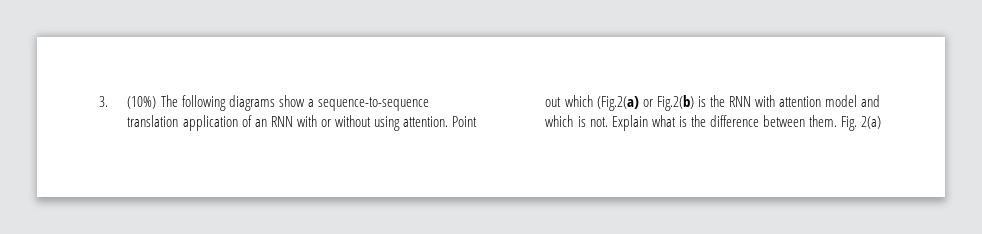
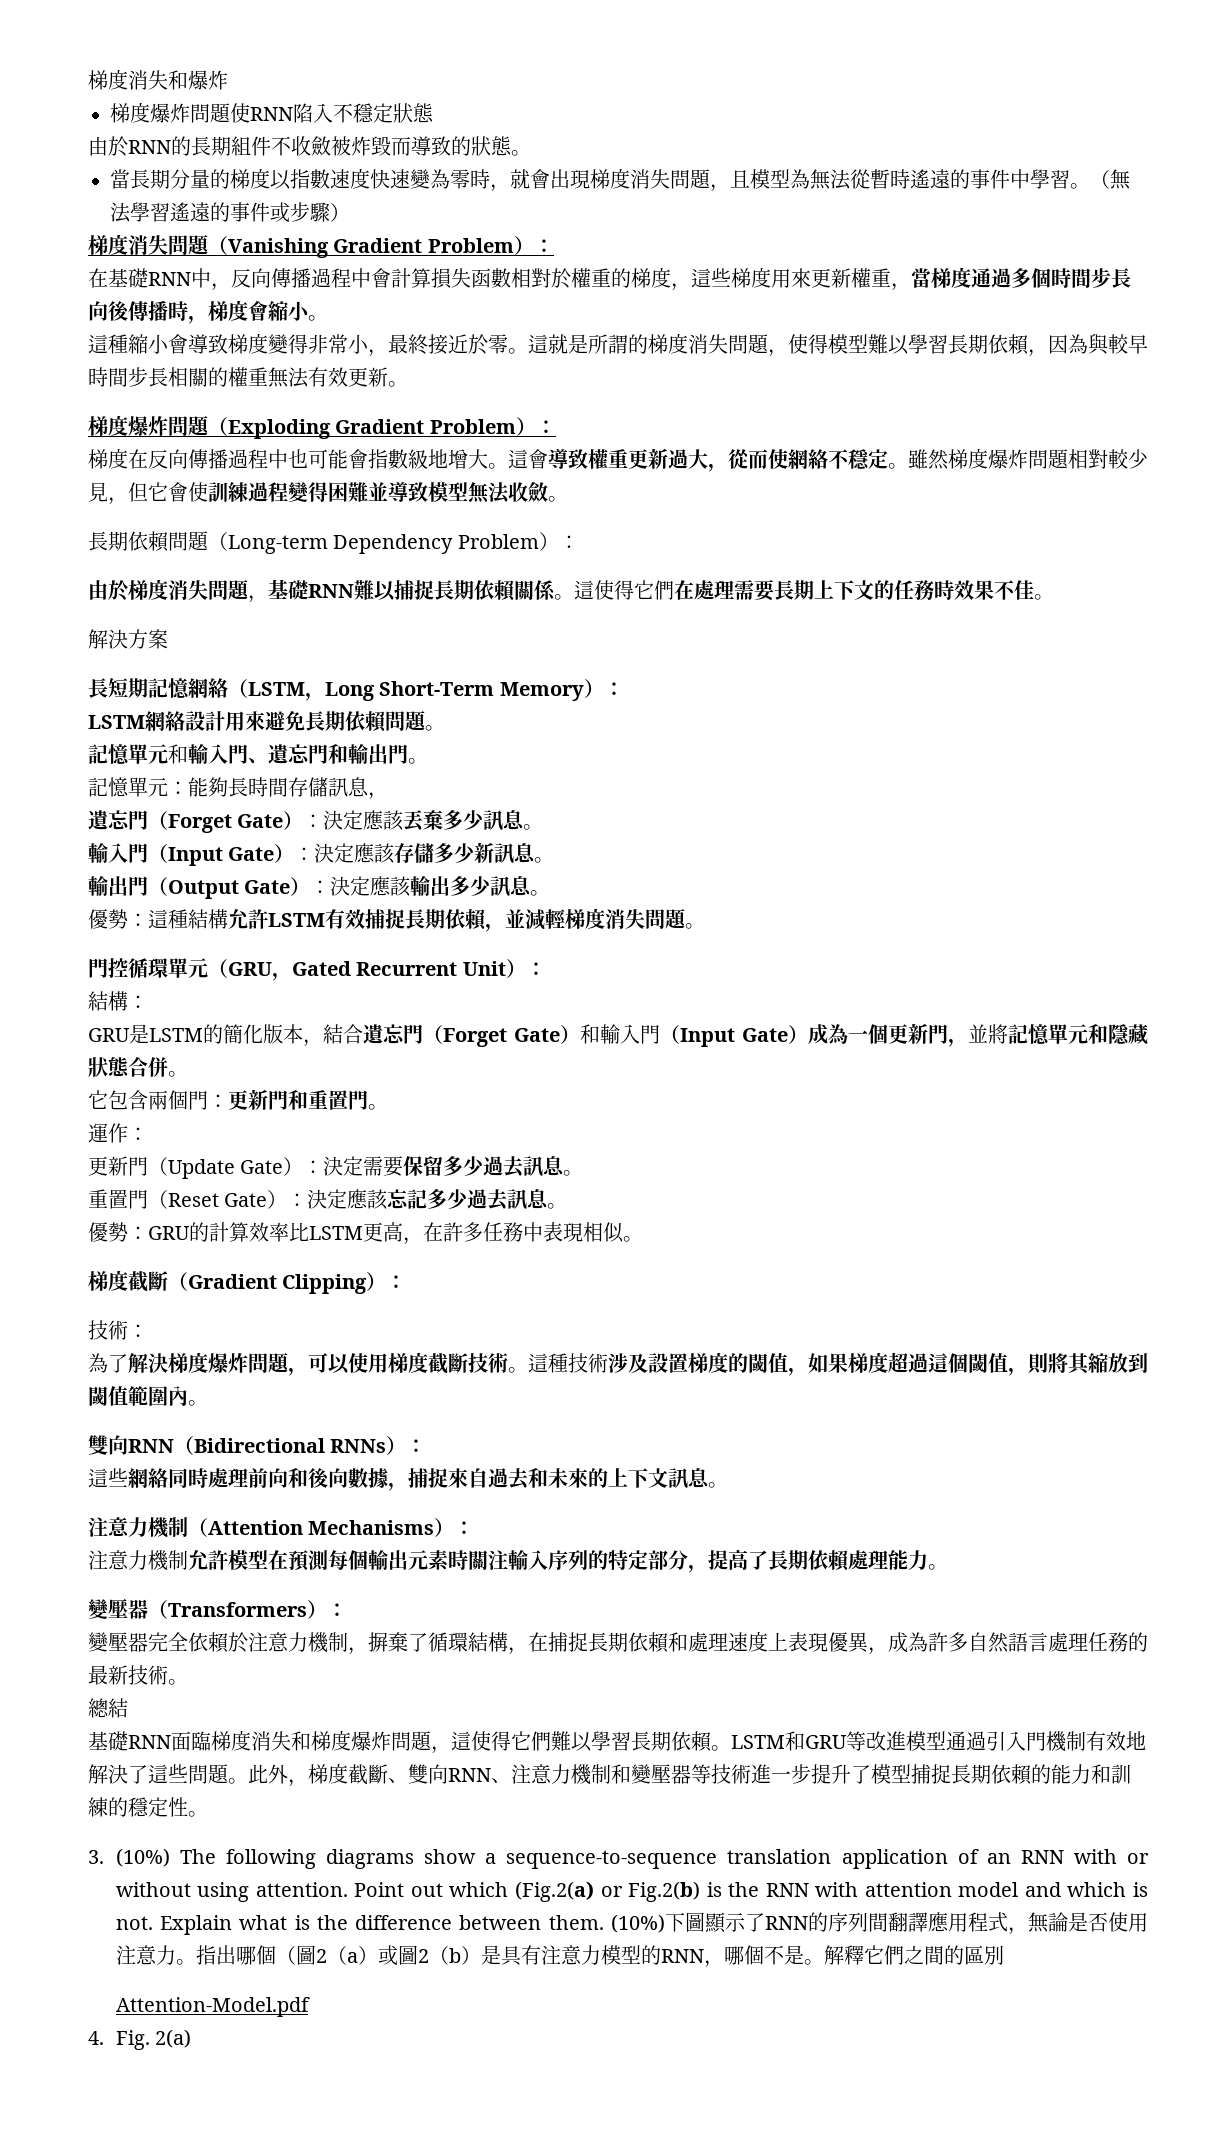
+ 梯度消失和爆炸
+ 梯度爆炸問題使RNN陷入不穩定狀態
+ 由於RNN的長期組件不收斂被炸毀而導致的狀態。
+ 當長期分量的梯度以指數速度快速變為零時，就會出現梯度消失問題，且模型為無法從暫時遙遠的事件中學習。（無法學習遙遠的事件或步驟）
+ 梯度消失問題（Vanishing Gradient Problem）：
+ 在基礎RNN中，反向傳播過程中會計算損失函數相對於權重的梯度，這些梯度用來更新權重，當梯度通過多個時間步長向後傳播時，梯度會縮小。
+ 這種縮小會導致梯度變得非常小，最終接近於零。這就是所謂的梯度消失問題，使得模型難以學習長期依賴，因為與較早時間步長相關的權重無法有效更新。
+ 梯度爆炸問題（Exploding Gradient Problem）：
+ 梯度在反向傳播過程中也可能會指數級地增大。這會導致權重更新過大，從而使網絡不穩定。雖然梯度爆炸問題相對較少見，但它會使訓練過程變得困難並導致模型無法收斂。
+ 長期依賴問題（Long-term Dependency Problem）：
+ 由於梯度消失問題，基礎RNN難以捕捉長期依賴關係。這使得它們在處理需要長期上下文的任務時效果不佳。
+ 解決方案
+ 長短期記憶網絡（LSTM，Long Short-Term Memory）：
+ LSTM網絡設計用來避免長期依賴問題。
+ 記憶單元和輸入門、遺忘門和輸出門。
+ 記憶單元：能夠長時間存儲訊息，
+ 遺忘門（Forget Gate）：決定應該丟棄多少訊息。
+ 輸入門（Input Gate）：決定應該存儲多少新訊息。
+ 輸出門（Output Gate）：決定應該輸出多少訊息。
+ 優勢：這種結構允許LSTM有效捕捉長期依賴，並減輕梯度消失問題。
+ 門控循環單元（GRU，Gated Recurrent Unit）：
+ 結構：
+ GRU是LSTM的簡化版本，結合遺忘門（Forget Gate）和輸入門（Input Gate）成為一個更新門，並將記憶單元和隱藏狀態合併。
+ 它包含兩個門：更新門和重置門。
+ 運作：
+ 更新門（Update Gate）：決定需要保留多少過去訊息。
+ 重置門（Reset Gate）：決定應該忘記多少過去訊息。
+ 優勢：GRU的計算效率比LSTM更高，在許多任務中表現相似。
+ 梯度截斷（Gradient Clipping）：
+ 技術：
+ 為了解決梯度爆炸問題，可以使用梯度截斷技術。這種技術涉及設置梯度的閾值，如果梯度超過這個閾值，則將其縮放到閾值範圍內。
+ 雙向RNN（Bidirectional RNNs）：
+ 這些網絡同時處理前向和後向數據，捕捉來自過去和未來的上下文訊息。
+ 注意力機制（Attention Mechanisms）：
+ 注意力機制允許模型在預測每個輸出元素時關注輸入序列的特定部分，提高了長期依賴處理能力。
+ 變壓器（Transformers）：
+ 變壓器完全依賴於注意力機制，摒棄了循環結構，在捕捉長期依賴和處理速度上表現優異，成為許多自然語言處理任務的最新技術。
+ 總結
+ 基礎RNN面臨梯度消失和梯度爆炸問題，這使得它們難以學習長期依賴。LSTM和GRU等改進模型通過引入門機制有效地解決了這些問題。此外，梯度截斷、雙向RNN、注意力機制和變壓器等技術進一步提升了模型捕捉長期依賴的能力和訓練的穩定性。
- Fig. 2(a)
+ (10%)下圖顯示了RNN的序列間翻譯應用程式，無論是否使用注意力。指出哪個（圖2（a）或圖2（b）是具有注意力模型的RNN，哪個不是。解釋它們之間的區別
+ Attention-Model.pdf
+ 4. Fig. 2(a)

